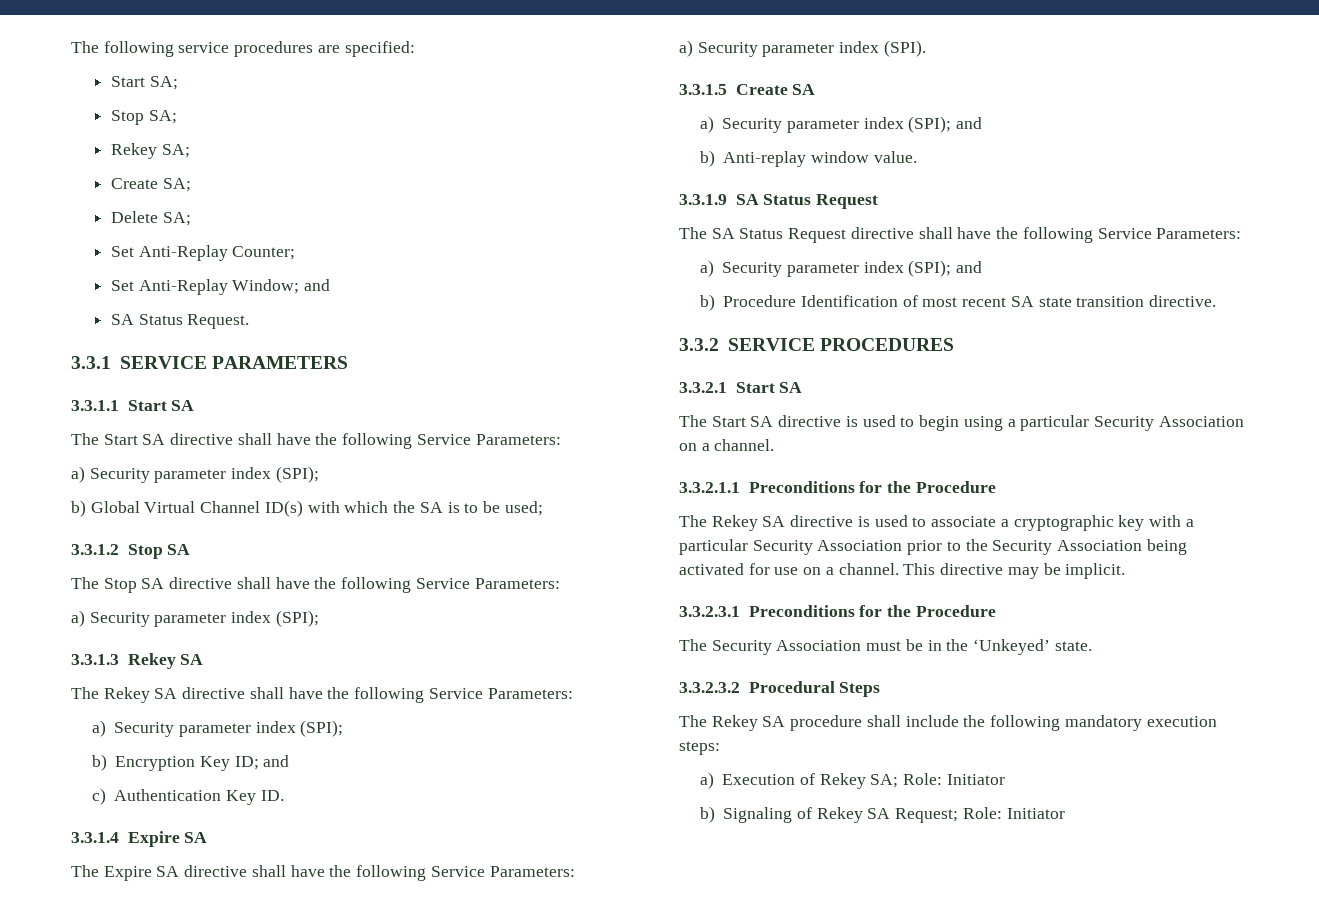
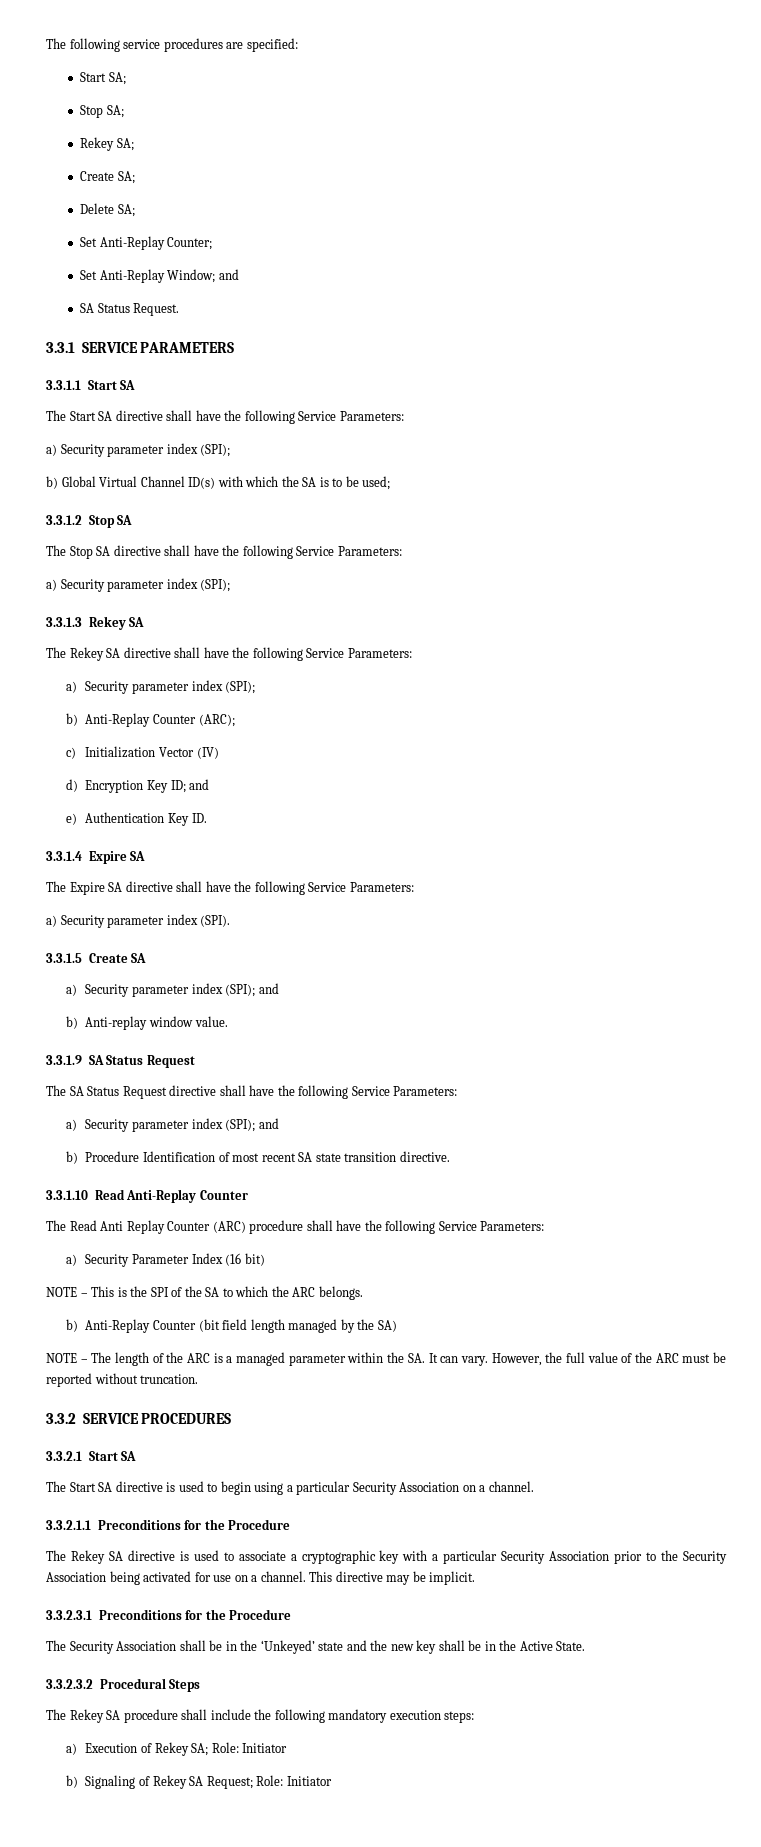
- b) Encryption Key ID; and
+ b) Anti-Replay Counter (ARC);
+ c) Initialization Vector (IV)
+ d) Encryption Key ID; and
- c) Authentication Key ID.
+ e) Authentication Key ID.
+ 3.3.1.10 Read Anti-Replay Counter
+ The Read Anti Replay Counter (ARC) procedure shall have the following Service Parameters:
+ a) Security Parameter Index (16 bit)
+ NOTE – This is the SPI of the SA to which the ARC belongs.
+ b) Anti-Replay Counter (bit field length managed by the SA)
+ NOTE – The length of the ARC is a managed parameter within the SA. It can vary. However, the full value of the ARC must be reported without truncation.
- The Security Association must be in the ‘Unkeyed’ state.
+ The Security Association shall be in the ‘Unkeyed’ state and the new key shall be in the Active State.

